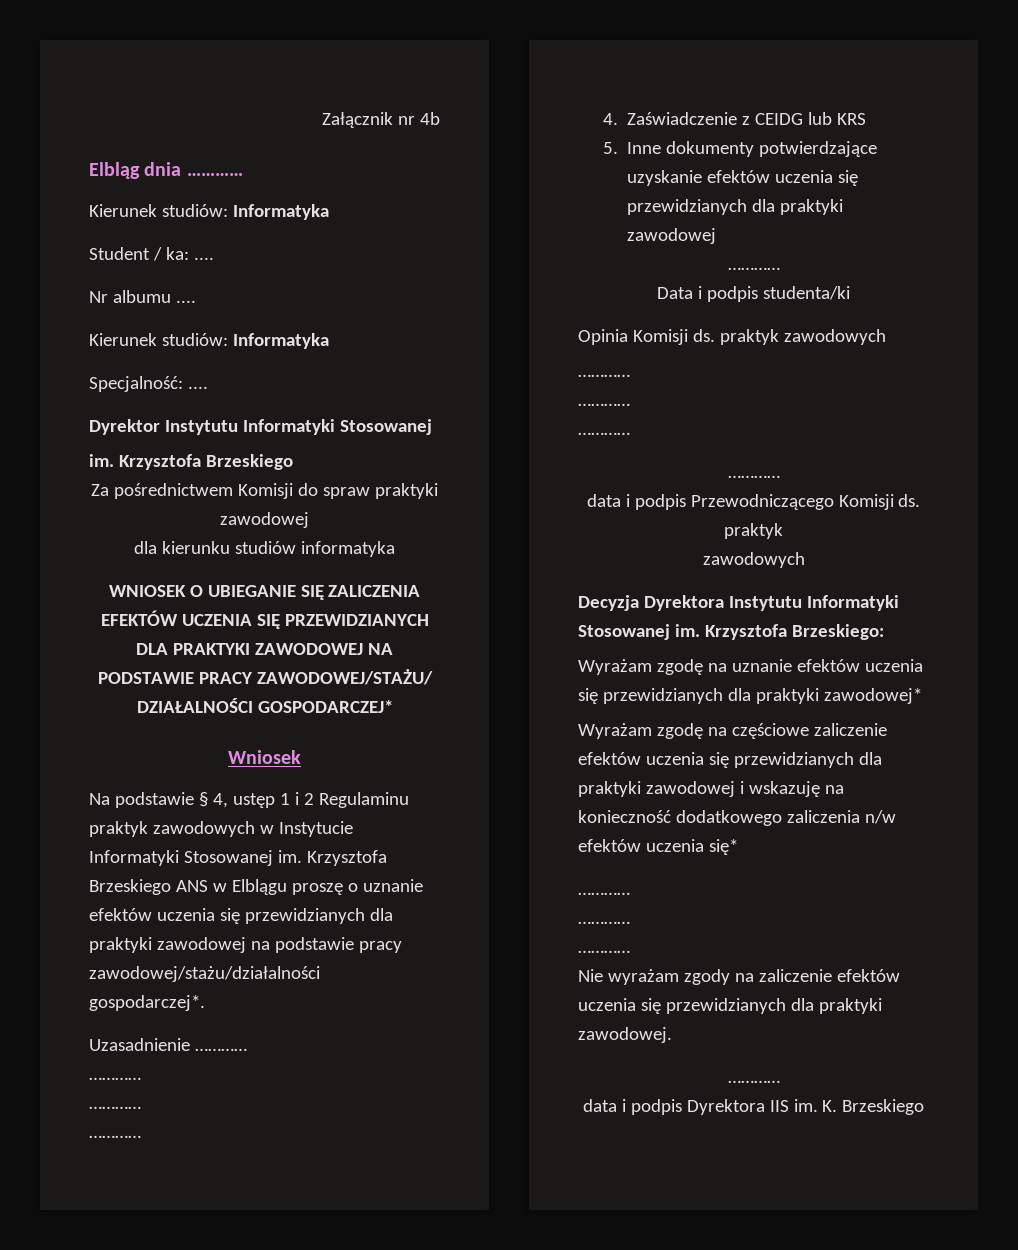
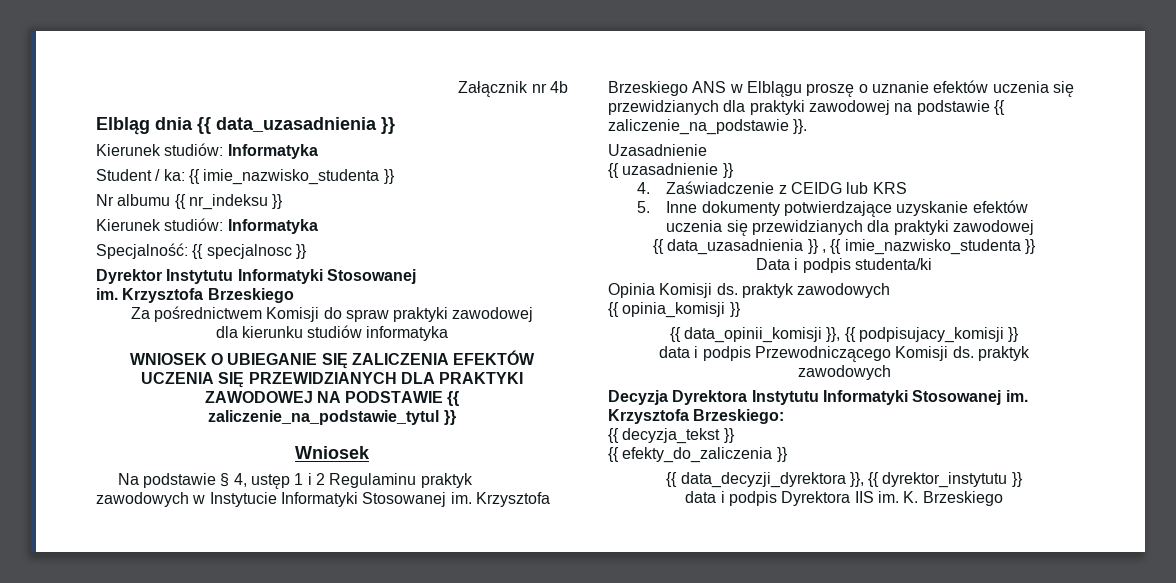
- Elbląg dnia …………
+ Elbląg dnia {{ data_uzasadnienia }}
- Student / ka: ....
+ Student / ka: {{ imie_nazwisko_studenta }}
- Nr albumu ....
+ Nr albumu {{ nr_indeksu }}
- Specjalność: ....
+ Specjalność: {{ specjalnosc }}
- WNIOSEK O UBIEGANIE SIĘ ZALICZENIA EFEKTÓW UCZENIA SIĘ PRZEWIDZIANYCH DLA PRAKTYKI ZAWODOWEJ NA PODSTAWIE PRACY ZAWODOWEJ/STAŻU/ DZIAŁALNOŚCI GOSPODARCZEJ*
+ WNIOSEK O UBIEGANIE SIĘ ZALICZENIA EFEKTÓW UCZENIA SIĘ PRZEWIDZIANYCH DLA PRAKTYKI ZAWODOWEJ NA PODSTAWIE {{ zaliczenie_na_podstawie_tytul }}
- Krzysztofa Brzeskiego ANS w Elblągu proszę o uznanie efektów uczenia się przewidzianych dla praktyki zawodowej na podstawie pracy zawodowej/stażu/działalności gospodarczej*.
- Uzasadnienie …………
- …………
- …………
- …………
+ Krzysztofa Brzeskiego ANS w Elblągu proszę o uznanie efektów uczenia się przewidzianych dla praktyki zawodowej na podstawie {{ zaliczenie_na_podstawie }}.
+ Uzasadnienie
+ {{ uzasadnienie }}
  5. Inne dokumenty potwierdzające uzyskanie efektów uczenia się przewidzianych dla praktyki zawodowej
- …………
+ {{ data_uzasadnienia }} , {{ imie_nazwisko_studenta }}
  Opinia Komisji ds. praktyk zawodowych
- …………
- …………
- …………
- …………
+ {{ opinia_komisji }}
+ {{ data_opinii_komisji }}, {{ podpisujacy_komisji }}
- Wyrażam zgodę na uznanie efektów uczenia się przewidzianych dla praktyki zawodowej*
- Wyrażam zgodę na częściowe zaliczenie efektów uczenia się przewidzianych dla praktyki zawodowej i wskazuję na konieczność dodatkowego zaliczenia n/w efektów uczenia się*
- …………
- …………
- …………
- Nie wyrażam zgody na zaliczenie efektów uczenia się przewidzianych dla praktyki zawodowej.
- …………
+ {{ decyzja_tekst }}
+ {{ efekty_do_zaliczenia }}
+ {{ data_decyzji_dyrektora }}, {{ dyrektor_instytutu }}

